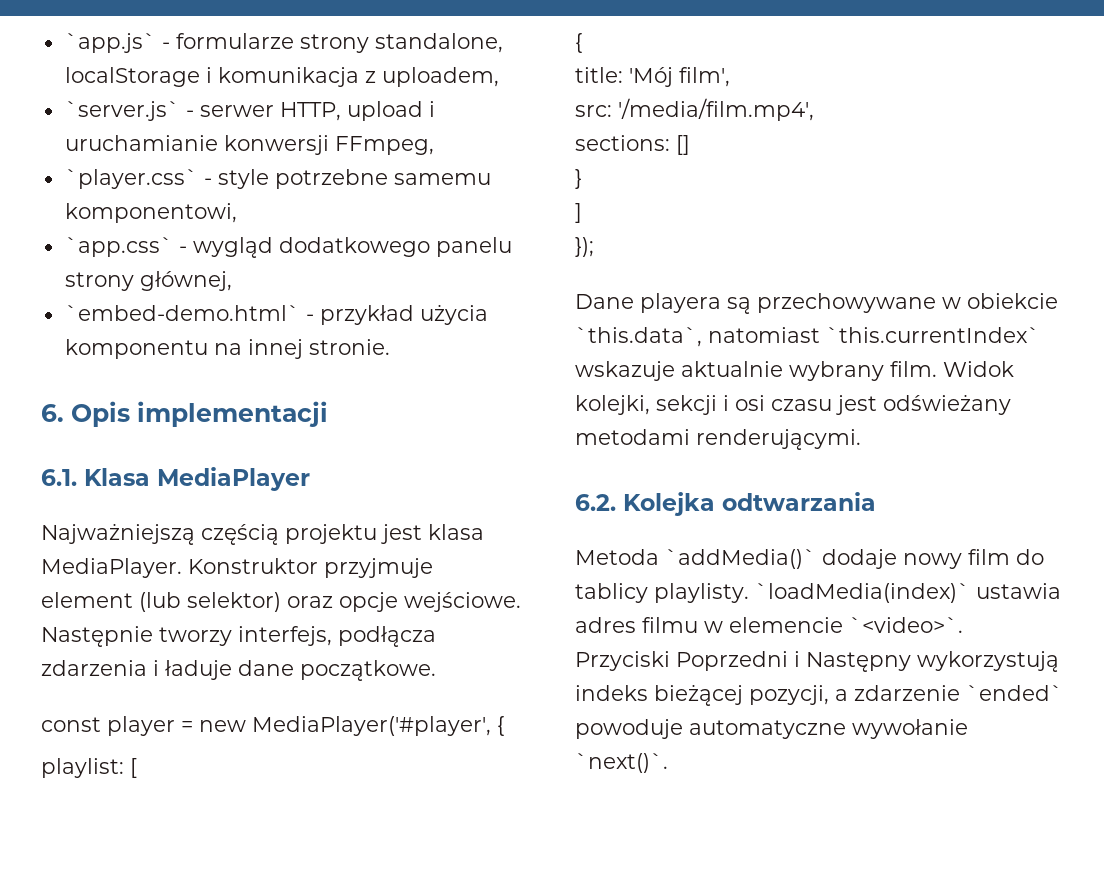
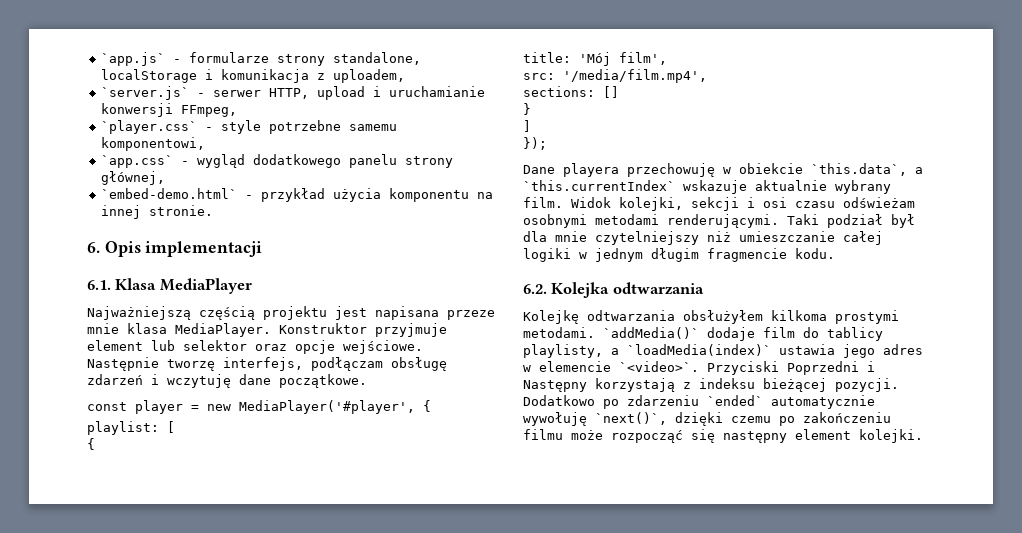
- Najważniejszą częścią projektu jest klasa MediaPlayer.
+ Najważniejszą częścią projektu jest napisana przeze mnie klasa MediaPlayer.
- Konstruktor przyjmuje element (lub selektor) oraz opcje wejściowe.
+ Konstruktor przyjmuje element lub selektor oraz opcje wejściowe.
- Następnie tworzy interfejs, podłącza zdarzenia i ładuje dane początkowe.
+ Następnie tworzę interfejs, podłączam obsługę zdarzeń i wczytuję dane początkowe.
- Dane playera są przechowywane w obiekcie `this.data`, natomiast `this.currentIndex` wskazuje aktualnie wybrany film.
+ Dane playera przechowuję w obiekcie `this.data`, a `this.currentIndex` wskazuje aktualnie wybrany film.
- Widok kolejki, sekcji i osi czasu jest odświeżany metodami renderującymi.
+ Widok kolejki, sekcji i osi czasu odświeżam osobnymi metodami renderującymi. Taki podział był dla mnie czytelniejszy niż umieszczanie całej logiki w jednym długim fragmencie kodu.
  6.2. Kolejka odtwarzania
- Metoda `addMedia()` dodaje nowy film do tablicy playlisty. `loadMedia(index)` ustawia adres filmu w elemencie `<video>`.
+ Kolejkę odtwarzania obsłużyłem kilkoma prostymi metodami. `addMedia()` dodaje film do tablicy playlisty, a `loadMedia(index)` ustawia jego adres w elemencie `<video>`.
- Przyciski Poprzedni i Następny wykorzystują indeks bieżącej pozycji, a zdarzenie `ended` powoduje automatyczne wywołanie `next()`.
+ Przyciski Poprzedni i Następny korzystają z indeksu bieżącej pozycji. Dodatkowo po zdarzeniu `ended` automatycznie wywołuję `next()`, dzięki czemu po zakończeniu filmu może rozpocząć się następny element kolejki.

